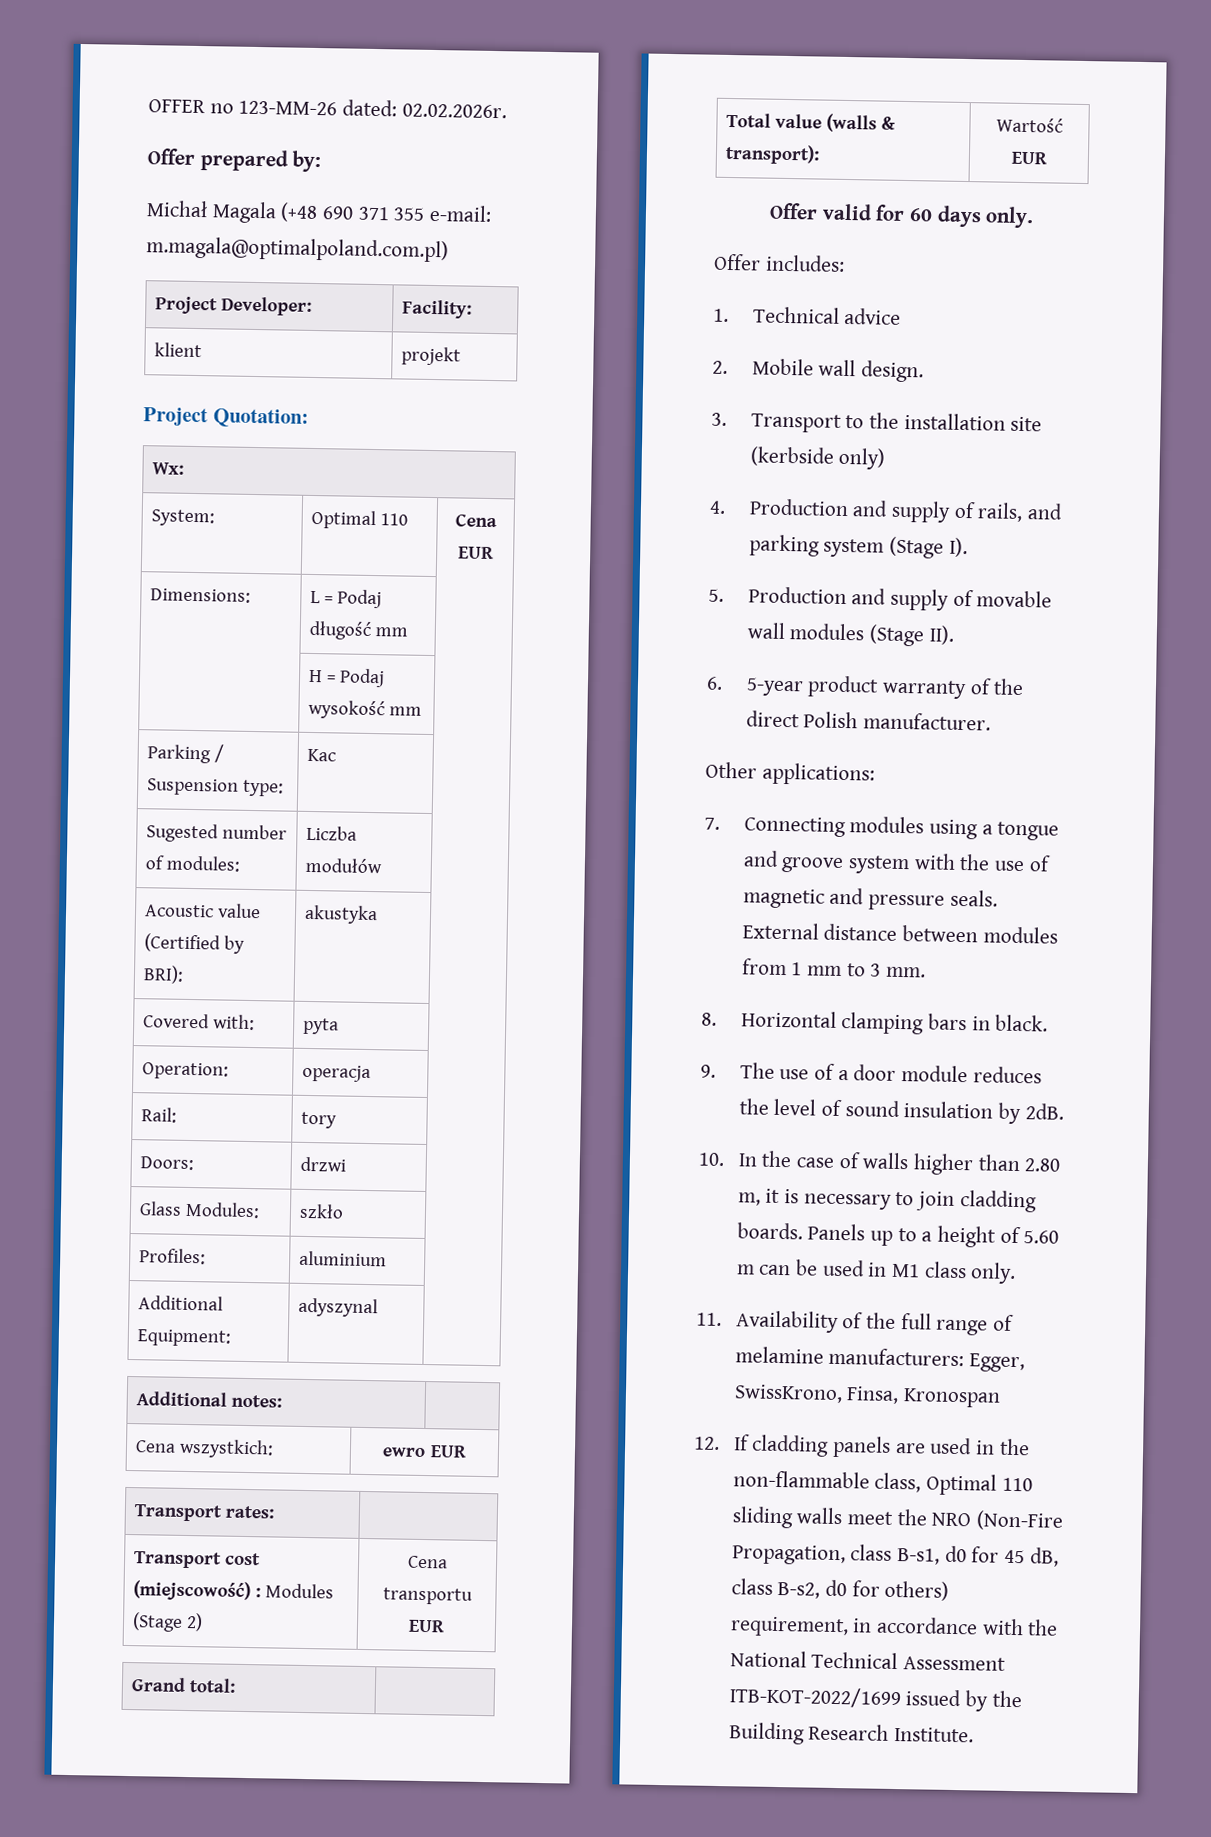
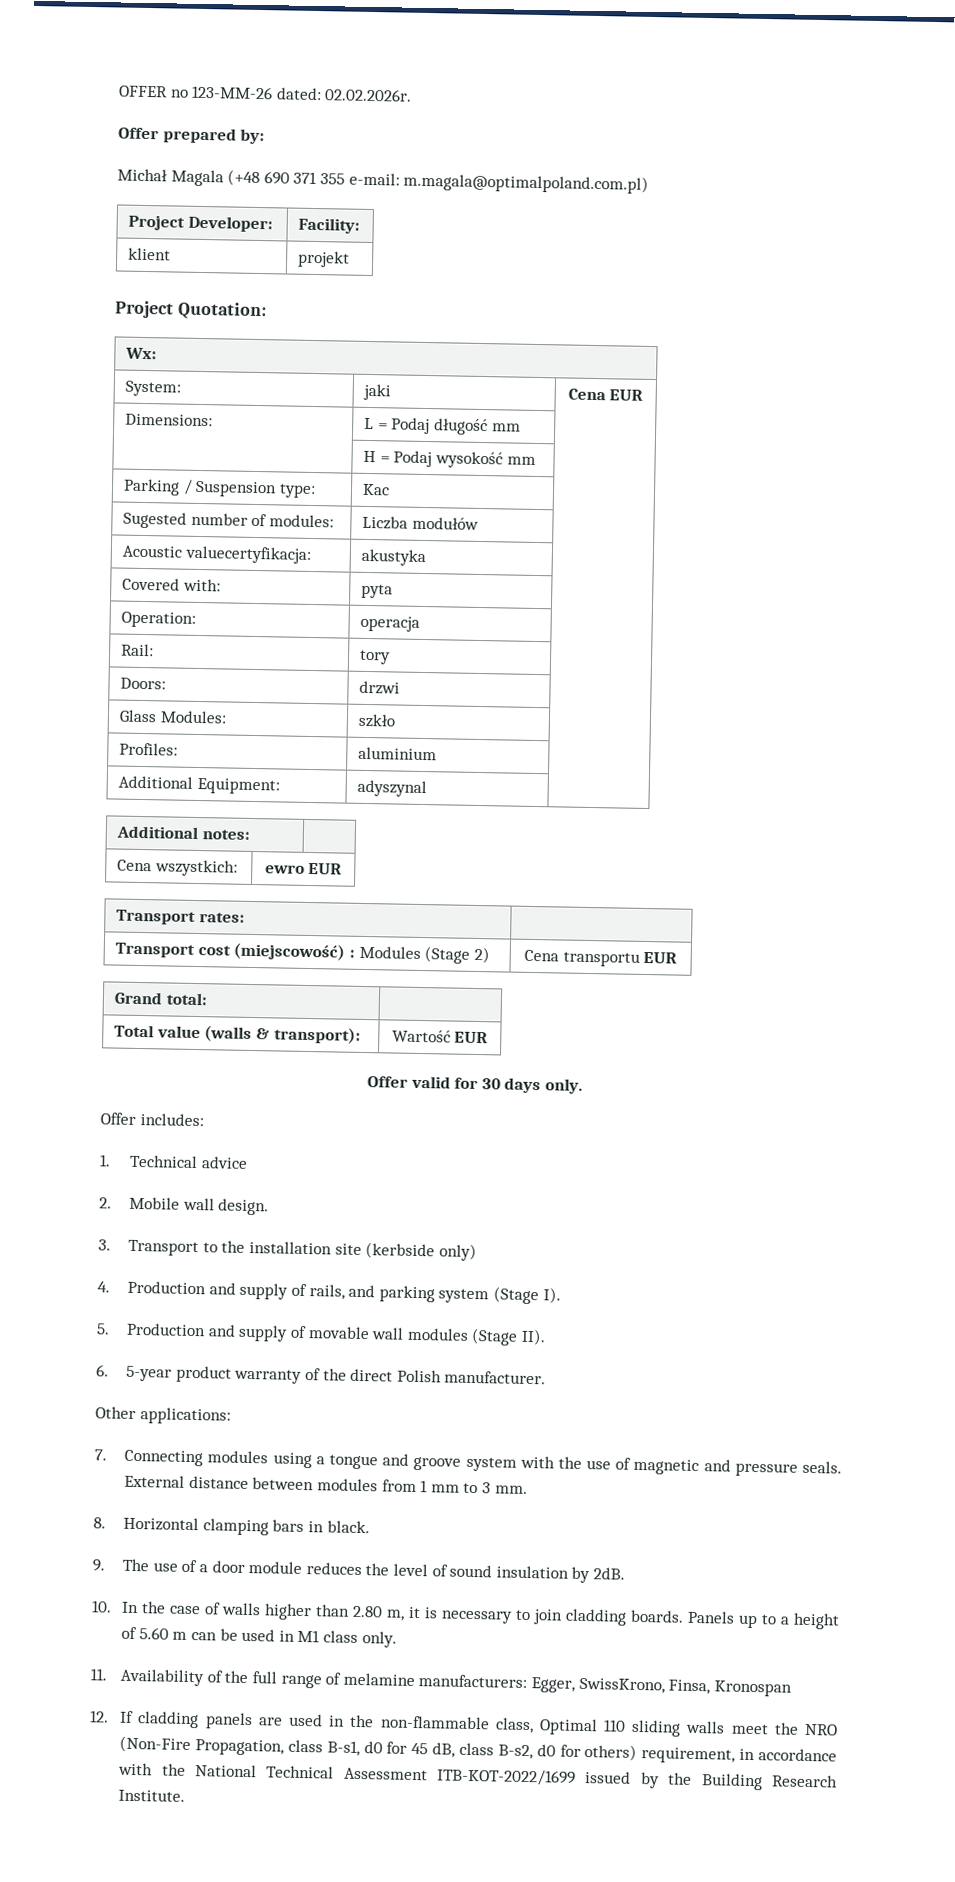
- System: | Optimal 110 | Cena EUR
+ System: | jaki | Cena EUR
- Acoustic value (Certified by BRI): | akustyka |
+ Acoustic valuecertyfikacja: | akustyka |
- Offer valid for 60 days only.
+ Offer valid for 30 days only.

